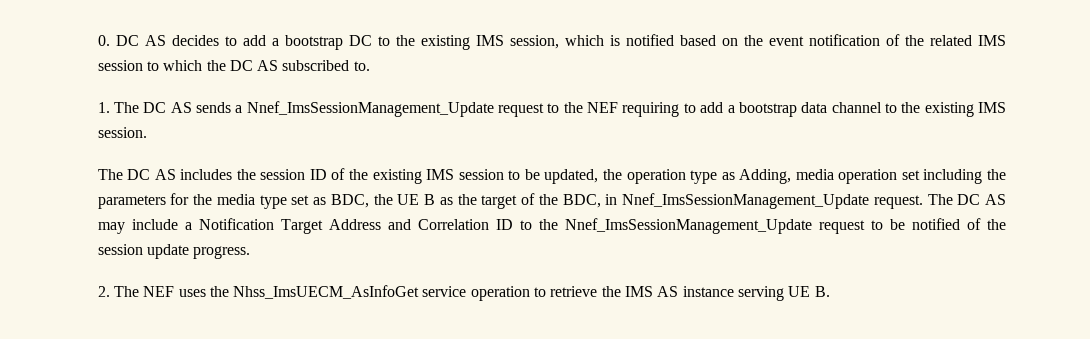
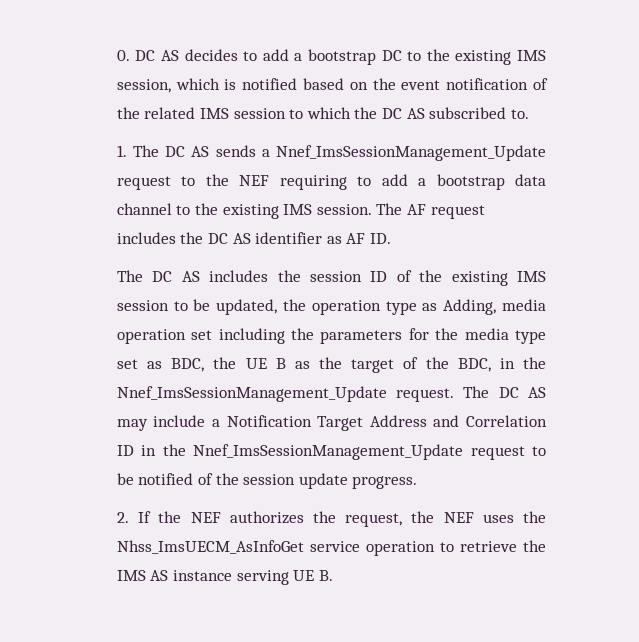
+ The AF request includes the DC AS identifier as AF ID.
- The DC AS includes the session ID of the existing IMS session to be updated, the operation type as Adding, media operation set including the parameters for the media type set as BDC, the UE B as the target of the BDC, in Nnef_ImsSessionManagement_Update request.
+ The DC AS includes the session ID of the existing IMS session to be updated, the operation type as Adding, media operation set including the parameters for the media type set as BDC, the UE B as the target of the BDC, in the Nnef_ImsSessionManagement_Update request.
- The DC AS may include a Notification Target Address and Correlation ID to the Nnef_ImsSessionManagement_Update request to be notified of the session update progress.
+ The DC AS may include a Notification Target Address and Correlation ID in the Nnef_ImsSessionManagement_Update request to be notified of the session update progress.
- 2. The NEF uses the Nhss_ImsUECM_AsInfoGet service operation to retrieve the IMS AS instance serving UE B.
+ 2. If the NEF authorizes the request, the NEF uses the Nhss_ImsUECM_AsInfoGet service operation to retrieve the IMS AS instance serving UE B.

